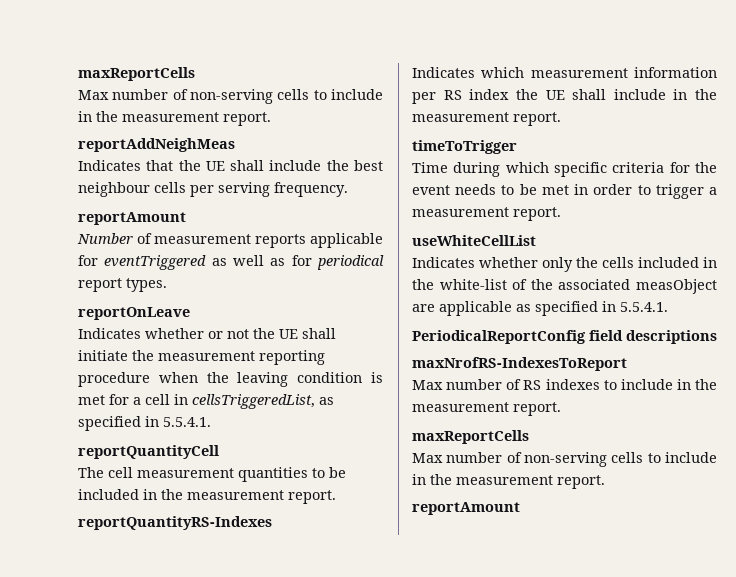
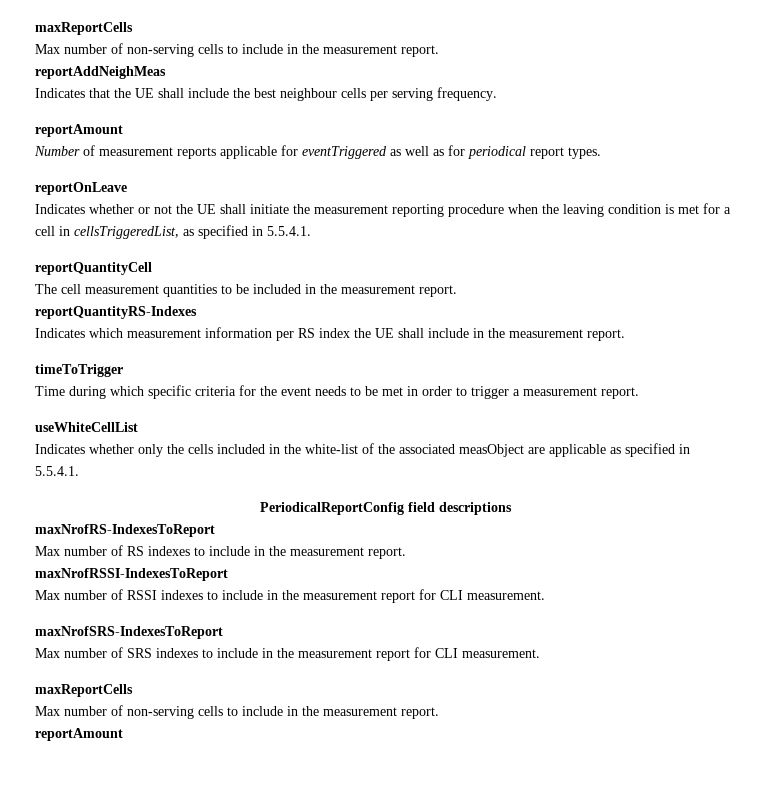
+ maxNrofRSSI-IndexesToReport
+ Max number of RSSI indexes to include in the measurement report for CLI measurement.
+ maxNrofSRS-IndexesToReport
+ Max number of SRS indexes to include in the measurement report for CLI measurement.

